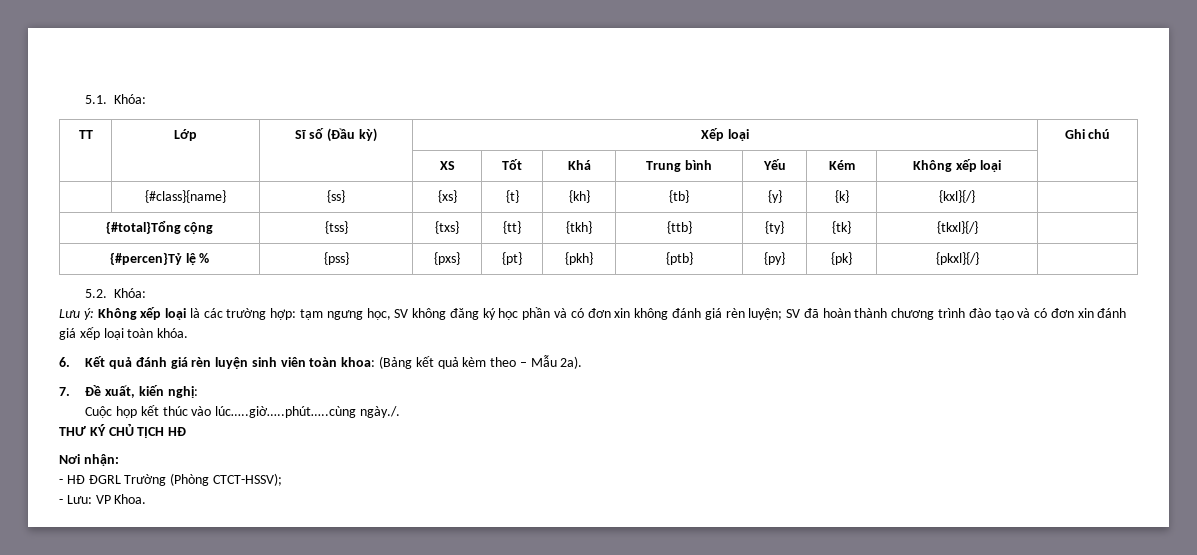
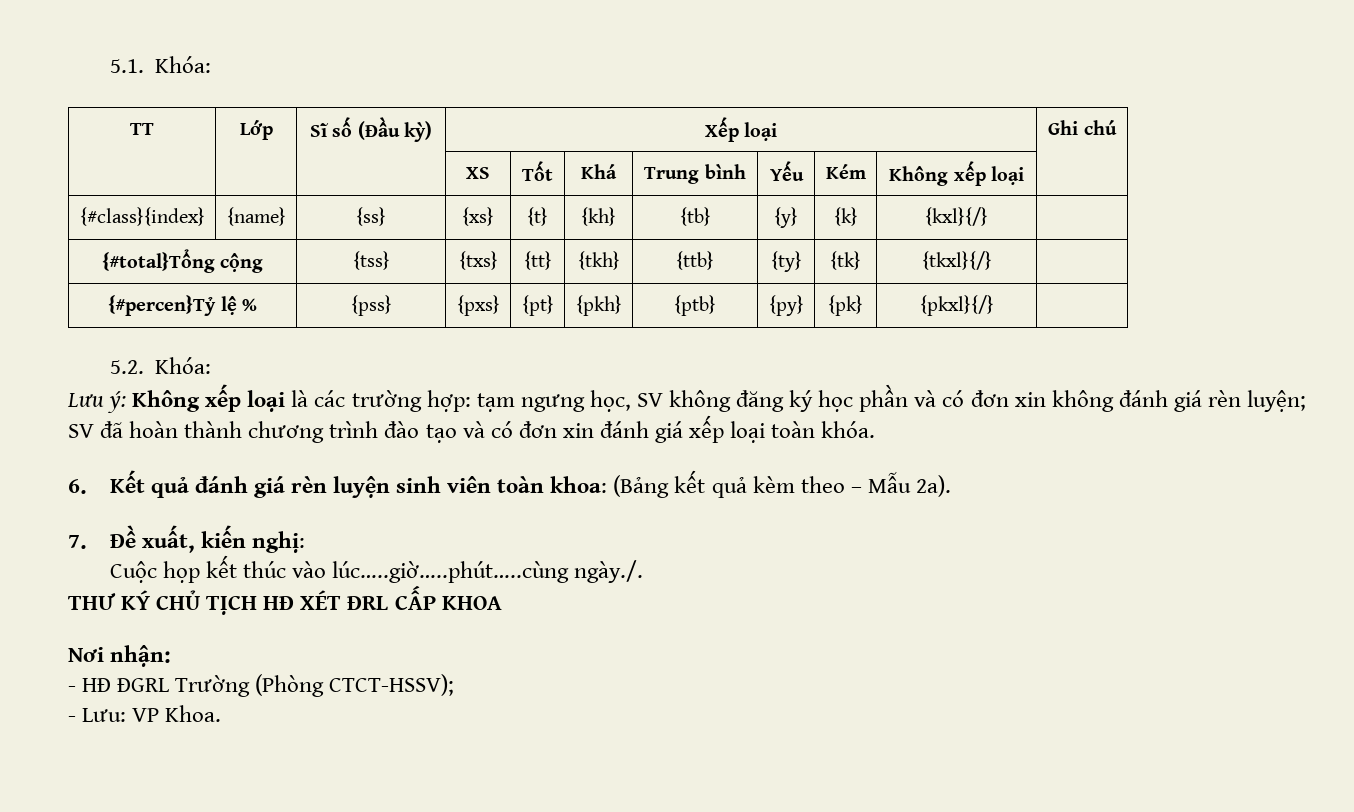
- | {#class}{name} | {ss} | {xs} | {t} | {kh} | {tb} | {y} | {k} | {kxl}{/} |
+ {#class}{index} | {name} | {ss} | {xs} | {t} | {kh} | {tb} | {y} | {k} | {kxl}{/} |
- THƯ KÝ CHỦ TỊCH HĐ
+ THƯ KÝ CHỦ TỊCH HĐ XÉT ĐRL CẤP KHOA

